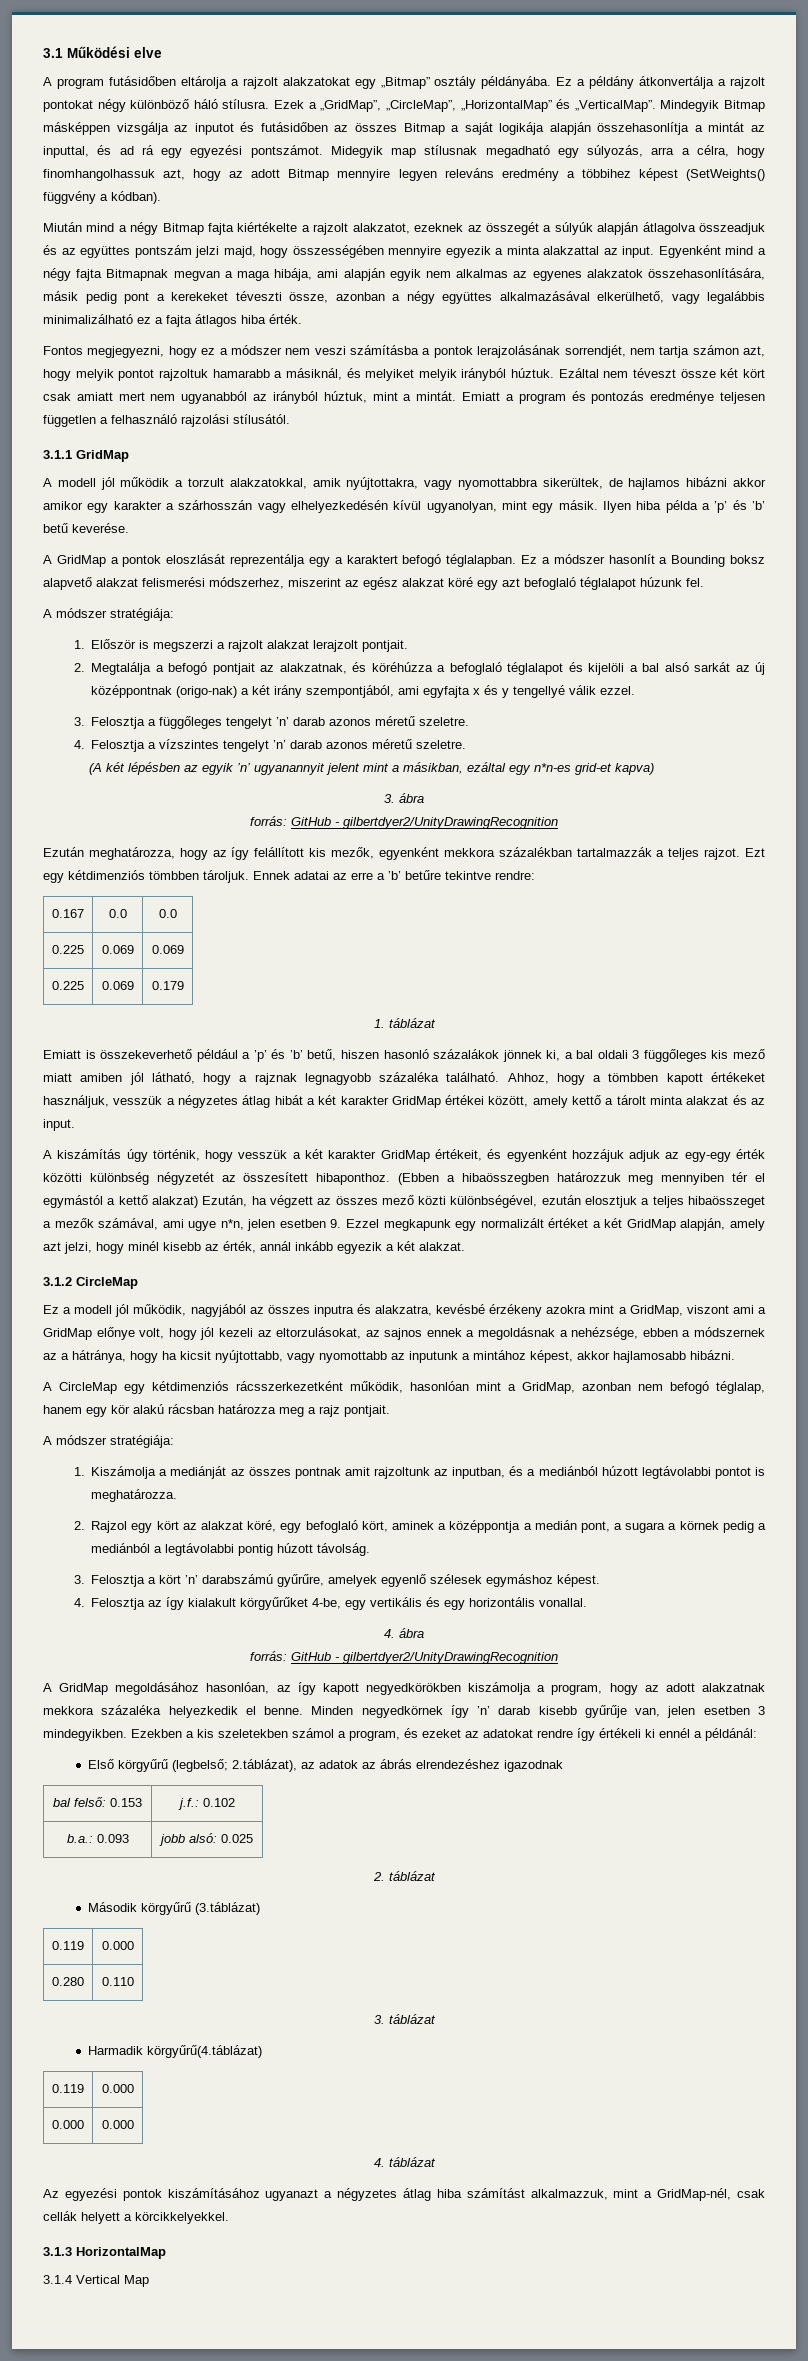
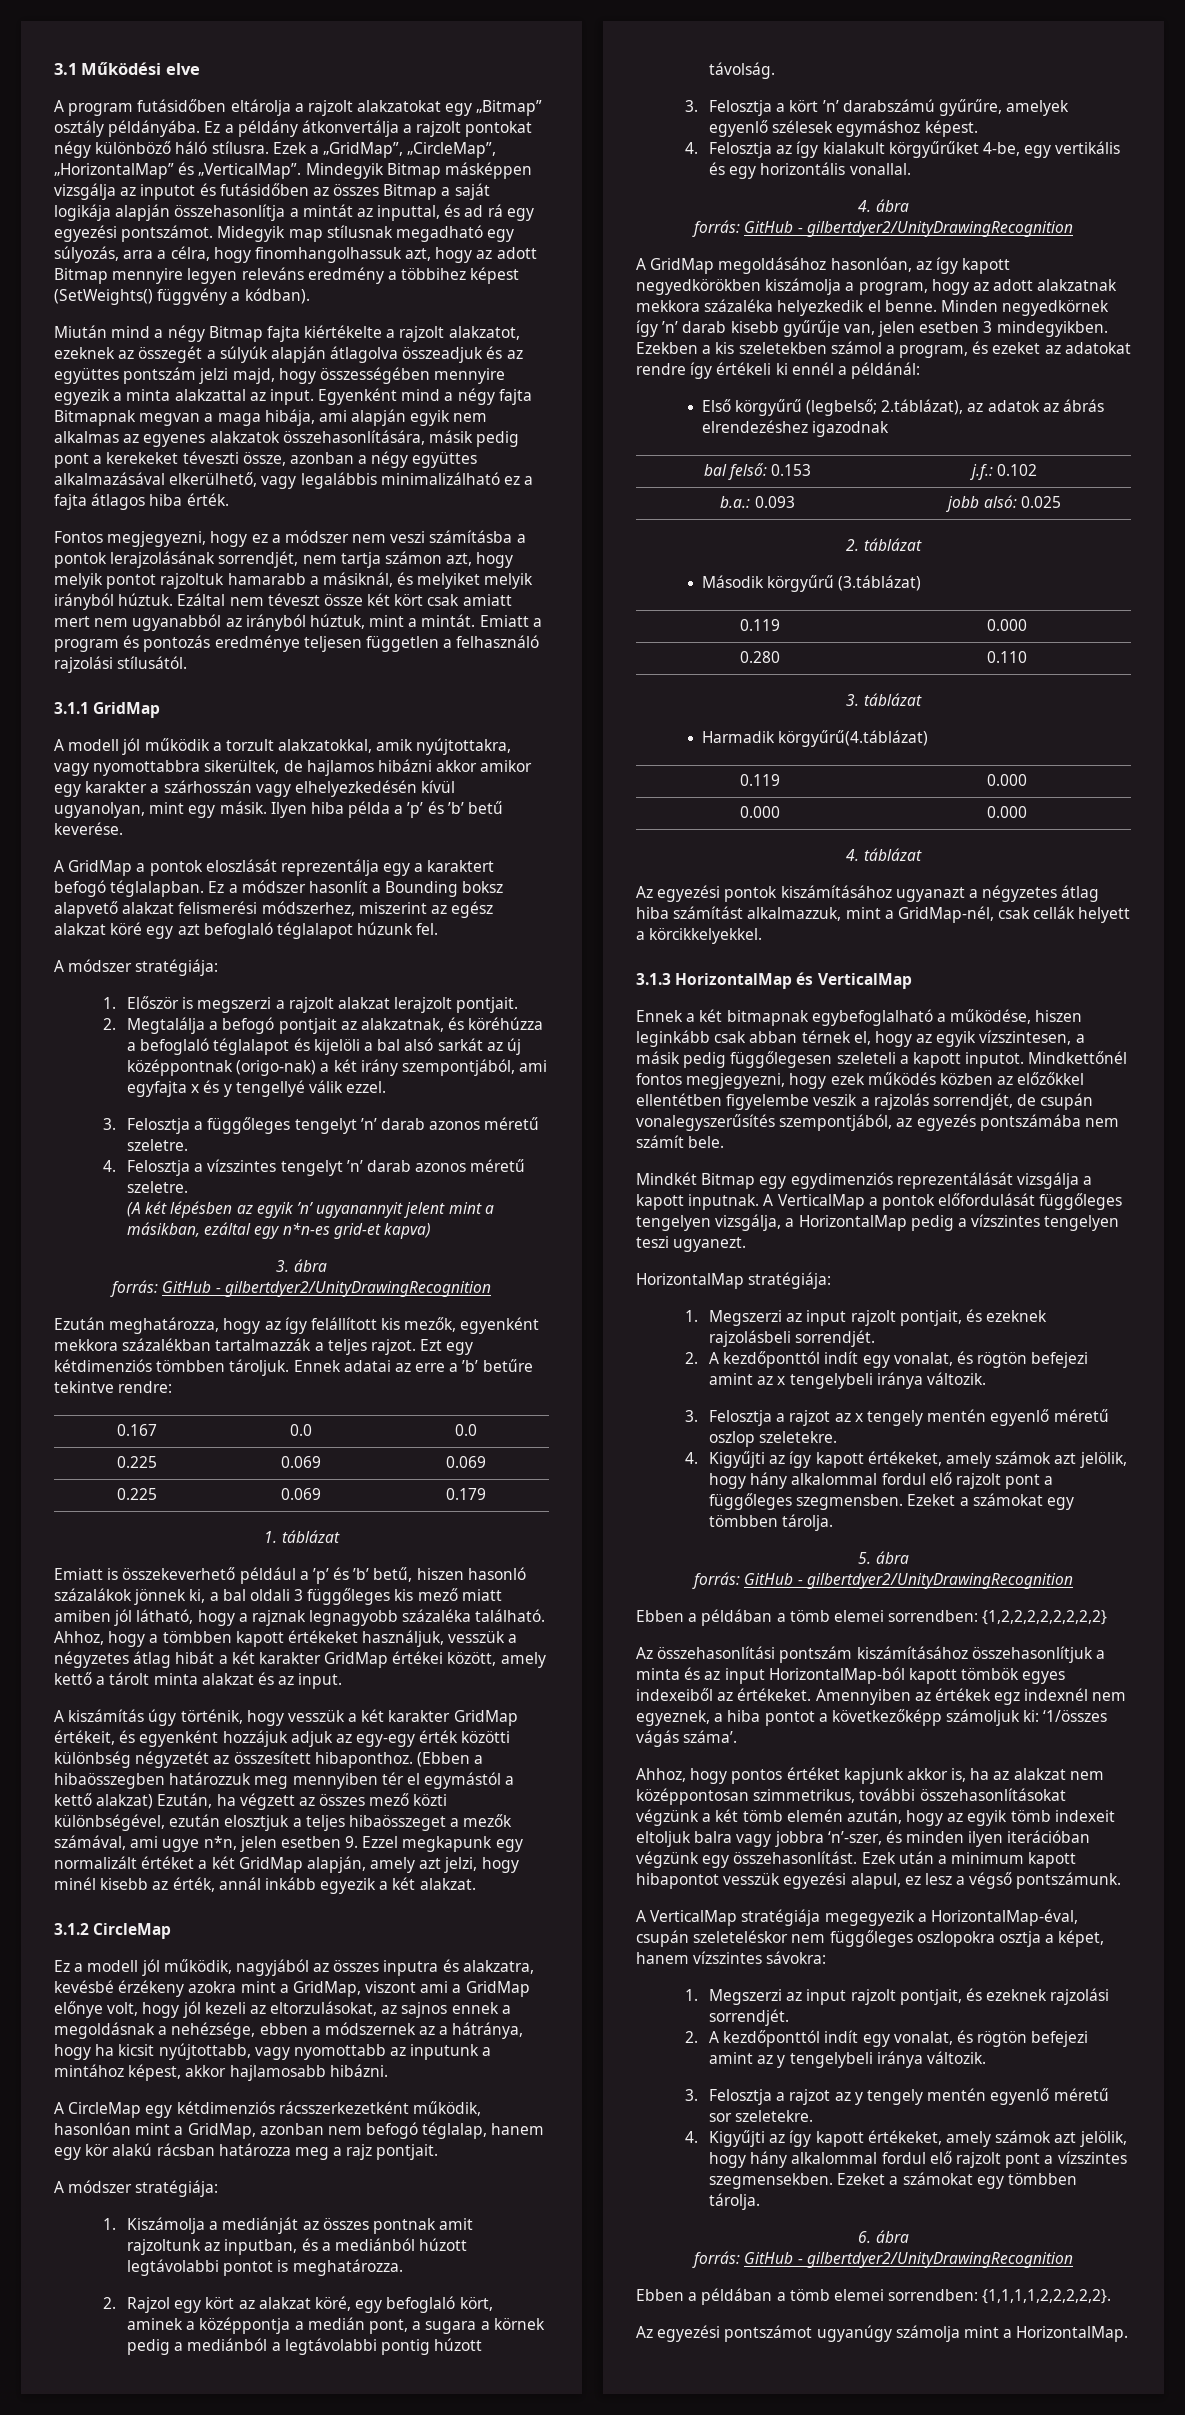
- 3.1.3 HorizontalMap
- 3.1.4 Vertical Map
+ 3.1.3 HorizontalMap és VerticalMap
+ Ennek a két bitmapnak egybefoglalható a működése, hiszen leginkább csak abban térnek el, hogy az egyik vízszintesen, a másik pedig függőlegesen szeleteli a kapott inputot. Mindkettőnél fontos megjegyezni, hogy ezek működés közben az előzőkkel ellentétben figyelembe veszik a rajzolás sorrendjét, de csupán vonalegyszerűsítés szempontjából, az egyezés pontszámába nem számít bele.
+ Mindkét Bitmap egy egydimenziós reprezentálását vizsgálja a kapott inputnak. A VerticalMap a pontok előfordulását függőleges tengelyen vizsgálja, a HorizontalMap pedig a vízszintes tengelyen teszi ugyanezt.
+ HorizontalMap stratégiája:
+ 1. Megszerzi az input rajzolt pontjait, és ezeknek rajzolásbeli sorrendjét.
+ 2. A kezdőponttól indít egy vonalat, és rögtön befejezi amint az x tengelybeli iránya változik.
+ 3. Felosztja a rajzot az x tengely mentén egyenlő méretű oszlop szeletekre.
+ 4. Kigyűjti az így kapott értékeket, amely számok azt jelölik, hogy hány alkalommal fordul elő rajzolt pont a függőleges szegmensben. Ezeket a számokat egy tömbben tárolja.
+ 5. ábra
+ forrás: GitHub - gilbertdyer2/UnityDrawingRecognition
+ Ebben a példában a tömb elemei sorrendben: {1,2,2,2,2,2,2,2,2}
+ Az összehasonlítási pontszám kiszámításához összehasonlítjuk a minta és az input HorizontalMap-ból kapott tömbök egyes indexeiből az értékeket. Amennyiben az értékek egz indexnél nem egyeznek, a hiba pontot a következőképp számoljuk ki: ‘1/összes vágás száma’.
+ Ahhoz, hogy pontos értéket kapjunk akkor is, ha az alakzat nem középpontosan szimmetrikus, további összehasonlításokat végzünk a két tömb elemén azután, hogy az egyik tömb indexeit eltoljuk balra vagy jobbra ‘n’-szer, és minden ilyen iterációban végzünk egy összehasonlítást. Ezek után a minimum kapott hibapontot vesszük egyezési alapul, ez lesz a végső pontszámunk.
+ A VerticalMap stratégiája megegyezik a HorizontalMap-éval, csupán szeleteléskor nem függőleges oszlopokra osztja a képet, hanem vízszintes sávokra:
+ 1. Megszerzi az input rajzolt pontjait, és ezeknek rajzolási sorrendjét.
+ 2. A kezdőponttól indít egy vonalat, és rögtön befejezi amint az y tengelybeli iránya változik.
+ 3. Felosztja a rajzot az y tengely mentén egyenlő méretű sor szeletekre.
+ 4. Kigyűjti az így kapott értékeket, amely számok azt jelölik, hogy hány alkalommal fordul elő rajzolt pont a vízszintes szegmensekben. Ezeket a számokat egy tömbben tárolja.
+ 6. ábra
+ forrás: GitHub - gilbertdyer2/UnityDrawingRecognition
+ Ebben a példában a tömb elemei sorrendben: {1,1,1,1,2,2,2,2,2}.
+ Az egyezési pontszámot ugyanúgy számolja mint a HorizontalMap.

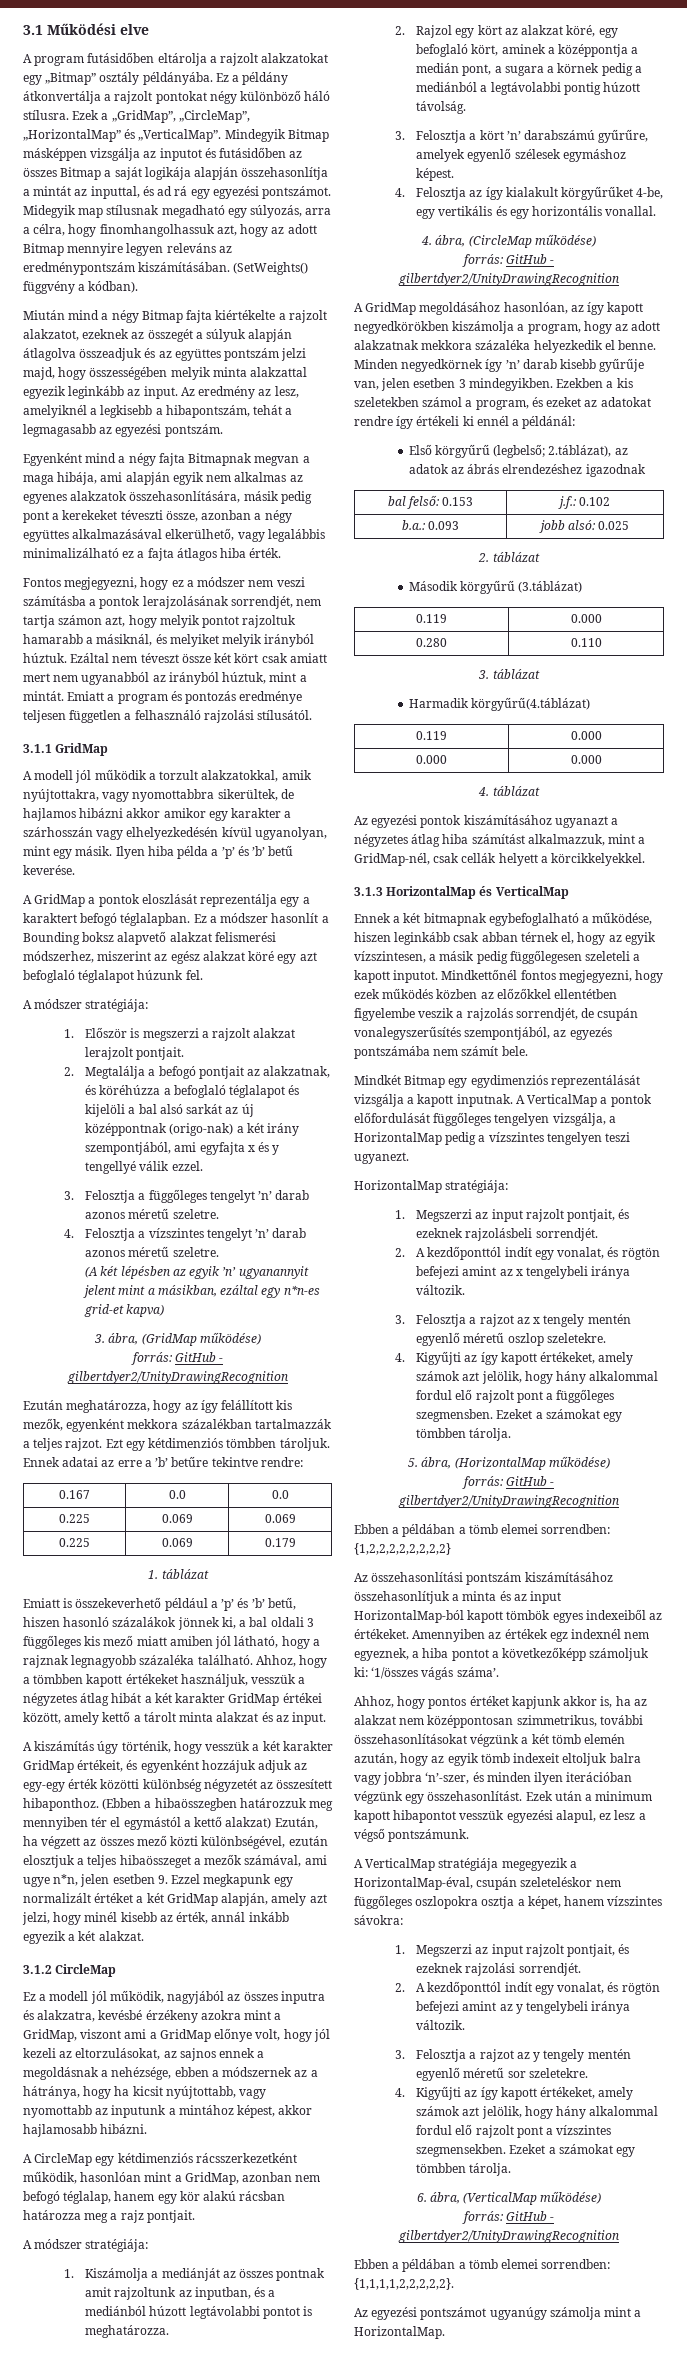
- Midegyik map stílusnak megadható egy súlyozás, arra a célra, hogy finomhangolhassuk azt, hogy az adott Bitmap mennyire legyen releváns eredmény a többihez képest (SetWeights() függvény a kódban).
+ Midegyik map stílusnak megadható egy súlyozás, arra a célra, hogy finomhangolhassuk azt, hogy az adott Bitmap mennyire legyen releváns az eredménypontszám kiszámításában. (SetWeights() függvény a kódban).
- Miután mind a négy Bitmap fajta kiértékelte a rajzolt alakzatot, ezeknek az összegét a súlyúk alapján átlagolva összeadjuk és az együttes pontszám jelzi majd, hogy összességében mennyire egyezik a minta alakzattal az input. Egyenként mind a négy fajta Bitmapnak megvan a maga hibája, ami alapján egyik nem alkalmas az egyenes alakzatok összehasonlítására, másik pedig pont a kerekeket téveszti össze, azonban a négy együttes alkalmazásával elkerülhető, vagy legalábbis minimalizálható ez a fajta átlagos hiba érték.
+ Miután mind a négy Bitmap fajta kiértékelte a rajzolt alakzatot, ezeknek az összegét a súlyuk alapján átlagolva összeadjuk és az együttes pontszám jelzi majd, hogy összességében melyik minta alakzattal egyezik leginkább az input. Az eredmény az lesz, amelyiknél a legkisebb a hibapontszám, tehát a legmagasabb az egyezési pontszám.
+ Egyenként mind a négy fajta Bitmapnak megvan a maga hibája, ami alapján egyik nem alkalmas az egyenes alakzatok összehasonlítására, másik pedig pont a kerekeket téveszti össze, azonban a négy együttes alkalmazásával elkerülhető, vagy legalábbis minimalizálható ez a fajta átlagos hiba érték.
- 3. ábra
+ 3. ábra, (GridMap működése)
- 4. ábra
+ 4. ábra, (CircleMap működése)
- 5. ábra
+ 5. ábra, (HorizontalMap működése)
- 6. ábra
+ 6. ábra, (VerticalMap működése)

